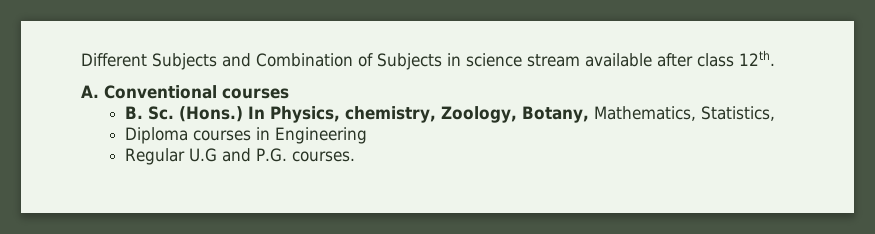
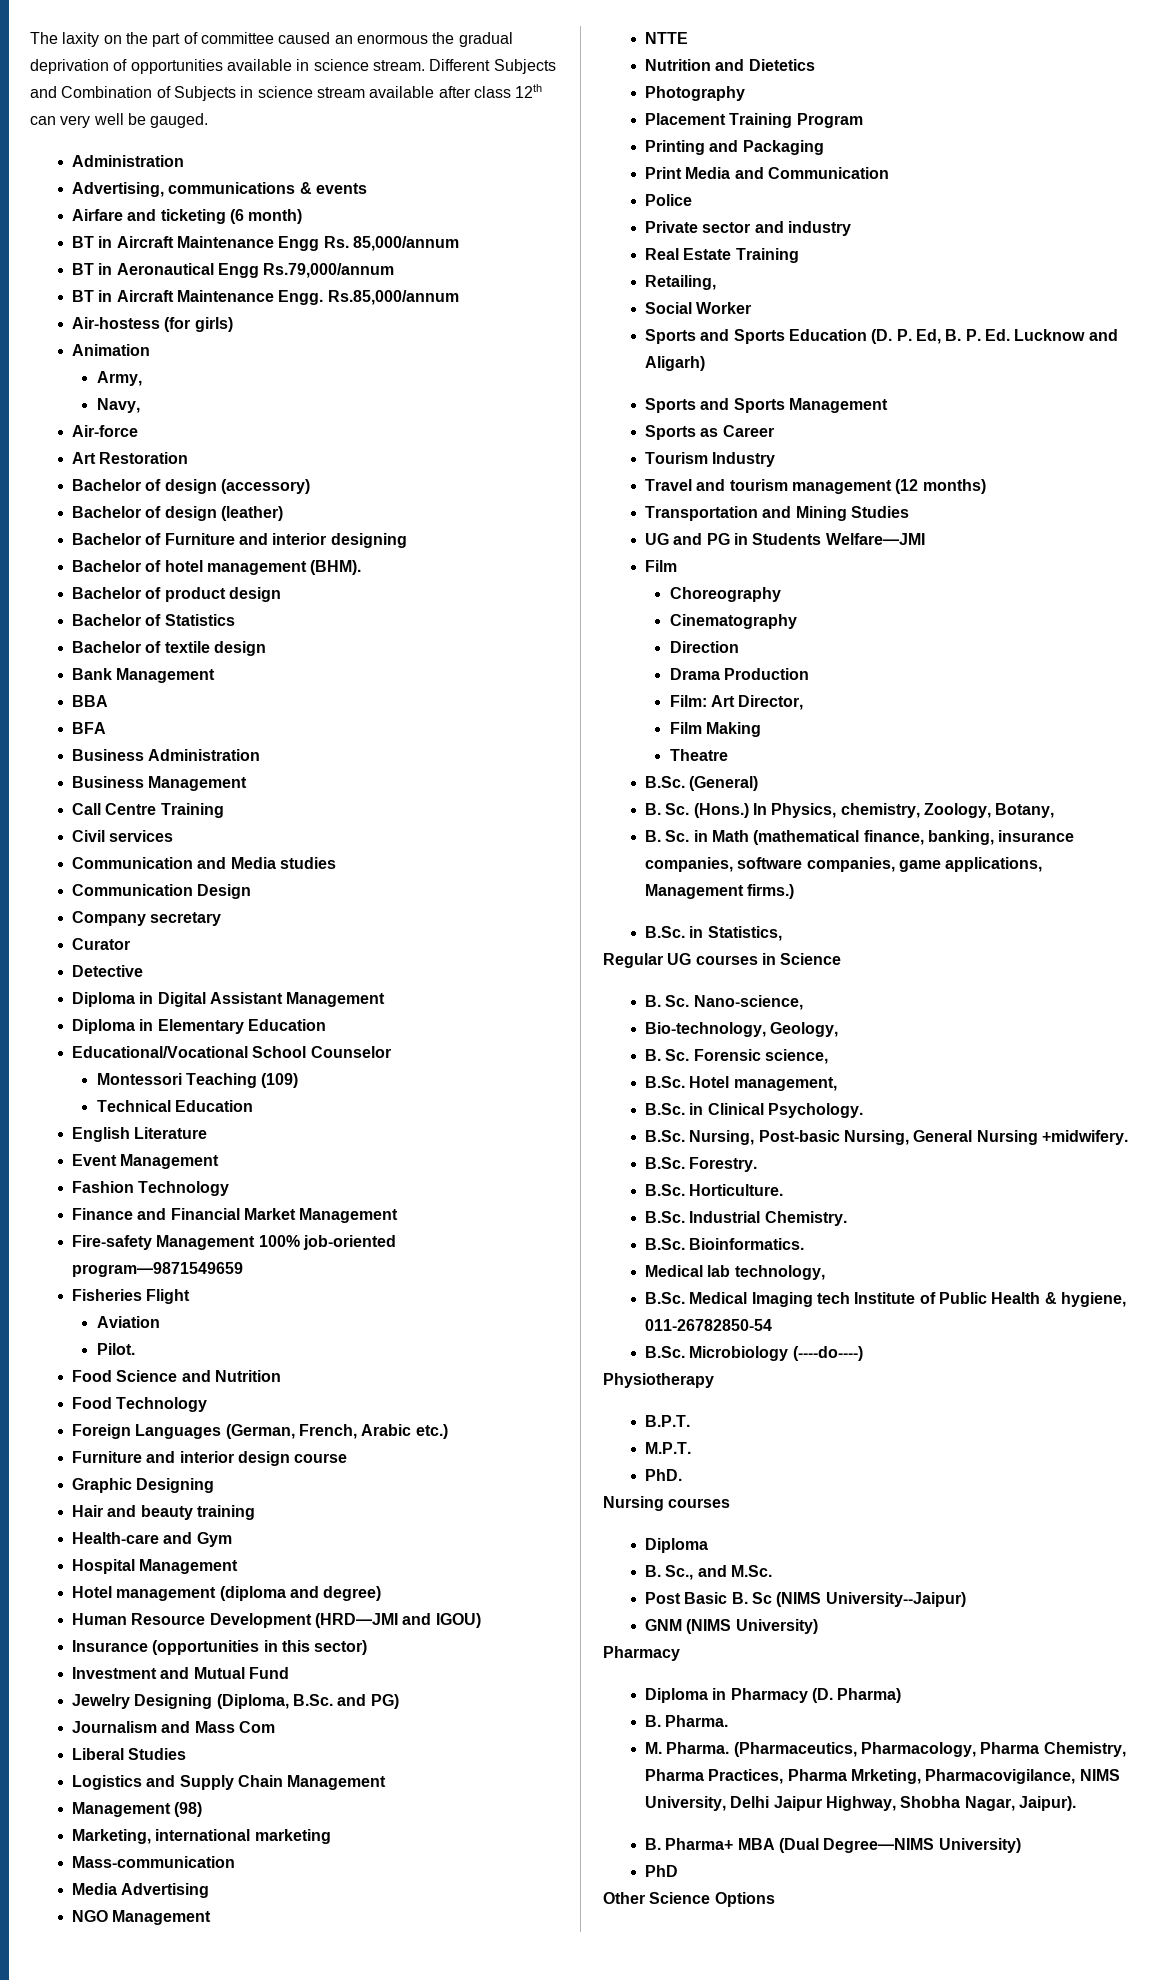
+ The laxity on the part of committee caused an enormous the gradual deprivation of opportunities available in science stream.
- Different Subjects and Combination of Subjects in science stream available after class 12th.
- A. Conventional courses
+ Different Subjects and Combination of Subjects in science stream available after class 12th can very well be gauged.
+ Administration
+ Advertising, communications & events
+ Airfare and ticketing (6 month)
+ BT in Aircraft Maintenance Engg Rs. 85,000/annum
+ BT in Aeronautical Engg Rs.79,000/annum
+ BT in Aircraft Maintenance Engg. Rs.85,000/annum
+ Air-hostess (for girls)
+ Animation
+ Army,
+ Navy,
+ Air-force
+ Art Restoration
+ Bachelor of design (accessory)
+ Bachelor of design (leather)
+ Bachelor of Furniture and interior designing
+ Bachelor of hotel management (BHM).
+ Bachelor of product design
+ Bachelor of Statistics
+ Bachelor of textile design
+ Bank Management
+ BBA
+ BFA
+ Business Administration
+ Business Management
+ Call Centre Training
+ Civil services
+ Communication and Media studies
+ Communication Design
+ Company secretary
+ Curator
+ Detective
+ Diploma in Digital Assistant Management
+ Diploma in Elementary Education
+ Educational/Vocational School Counselor
+ Montessori Teaching (109)
+ Technical Education
+ English Literature
+ Event Management
+ Fashion Technology
+ Finance and Financial Market Management
+ Fire-safety Management 100% job-oriented program—9871549659
+ Fisheries Flight
+ Aviation
+ Pilot.
+ Food Science and Nutrition
+ Food Technology
+ Foreign Languages (German, French, Arabic etc.)
+ Furniture and interior design course
+ Graphic Designing
+ Hair and beauty training
+ Health-care and Gym
+ Hospital Management
+ Hotel management (diploma and degree)
+ Human Resource Development (HRD—JMI and IGOU)
+ Insurance (opportunities in this sector)
+ Investment and Mutual Fund
+ Jewelry Designing (Diploma, B.Sc. and PG)
+ Journalism and Mass Com
+ Liberal Studies
+ Logistics and Supply Chain Management
+ Management (98)
+ Marketing, international marketing
+ Mass-communication
+ Media Advertising
+ NGO Management
+ NTTE
+ Nutrition and Dietetics
+ Photography
+ Placement Training Program
+ Printing and Packaging
+ Print Media and Communication
+ Police
+ Private sector and industry
+ Real Estate Training
+ Retailing,
+ Social Worker
+ Sports and Sports Education (D. P. Ed, B. P. Ed. Lucknow and Aligarh)
+ Sports and Sports Management
+ Sports as Career
+ Tourism Industry
+ Travel and tourism management (12 months)
+ Transportation and Mining Studies
+ UG and PG in Students Welfare—JMI
+ Film
+ Choreography
+ Cinematography
+ Direction
+ Drama Production
+ Film: Art Director,
+ Film Making
+ Theatre
+ B.Sc. (General)
- In Physics, chemistry, Zoology, Botany, Mathematics, Statistics,
- Diploma courses in Engineering
- Regular U.G and P.G. courses.
+ In Physics, chemistry, Zoology, Botany,
+ B. Sc. in Math (mathematical finance, banking, insurance companies, software companies, game applications, Management firms.)
+ B.Sc. in Statistics,
+ Regular UG courses in Science
+ B. Sc. Nano-science,
+ Bio-technology, Geology,
+ B. Sc. Forensic science,
+ B.Sc. Hotel management,
+ B.Sc. in Clinical Psychology.
+ B.Sc. Nursing, Post-basic Nursing, General Nursing +midwifery.
+ B.Sc. Forestry.
+ B.Sc. Horticulture.
+ B.Sc. Industrial Chemistry.
+ B.Sc. Bioinformatics.
+ Medical lab technology,
+ B.Sc. Medical Imaging tech Institute of Public Health & hygiene, 011-26782850-54
+ B.Sc. Microbiology (----do----)
+ Physiotherapy
+ B.P.T.
+ M.P.T.
+ PhD.
+ Nursing courses
+ Diploma
+ B. Sc., and M.Sc.
+ Post Basic B. Sc (NIMS University--Jaipur)
+ GNM (NIMS University)
+ Pharmacy
+ Diploma in Pharmacy (D. Pharma)
+ B. Pharma.
+ M. Pharma. (Pharmaceutics, Pharmacology, Pharma Chemistry, Pharma Practices, Pharma Mrketing, Pharmacovigilance, NIMS University, Delhi Jaipur Highway, Shobha Nagar, Jaipur).
+ B. Pharma+ MBA (Dual Degree—NIMS University)
+ PhD
+ Other Science Options

